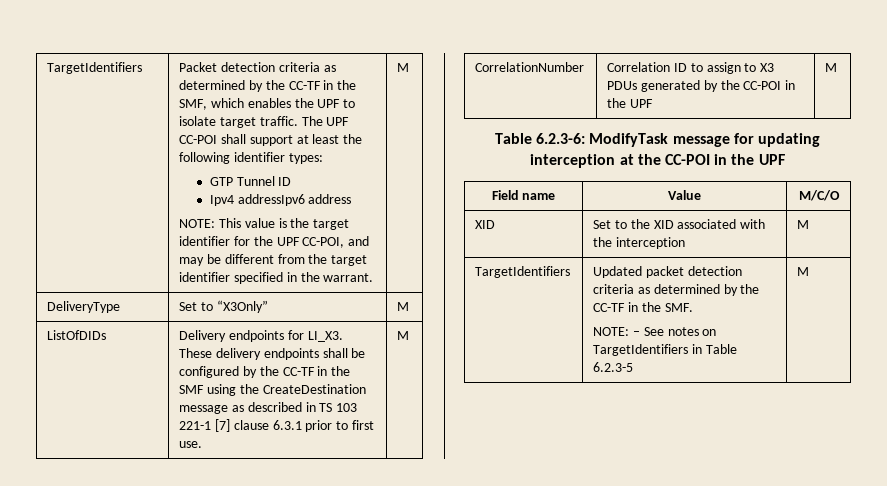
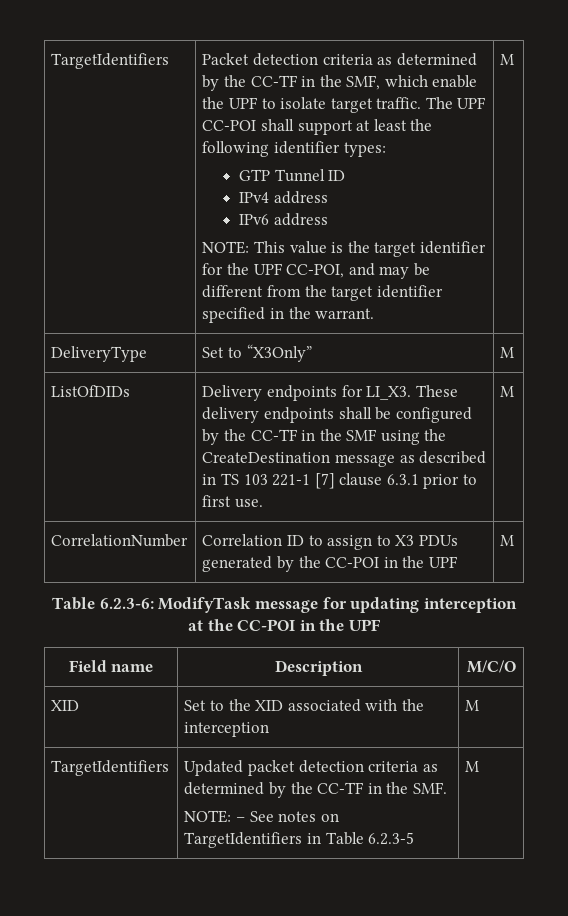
- Packet detection criteria as determined by the CC-TF in the SMF, which enables the UPF to isolate target traffic.
+ Packet detection criteria as determined by the CC-TF in the SMF, which enable the UPF to isolate target traffic.
- Ipv4 addressIpv6 address
+ IPv4 address
+ IPv6 address
- Field name | Value | M/C/O
+ Field name | Description | M/C/O

